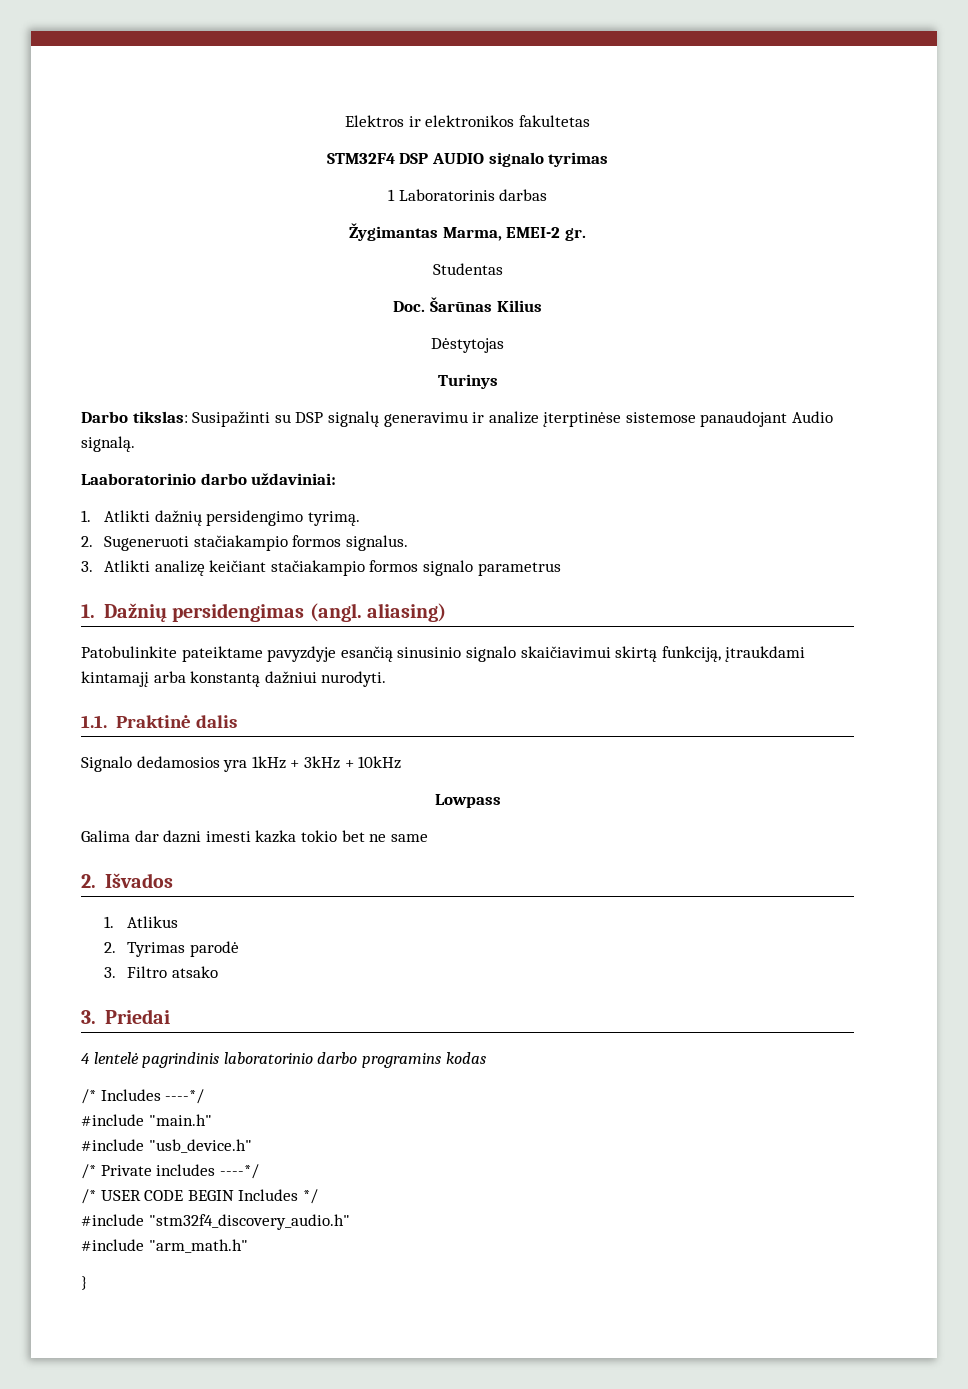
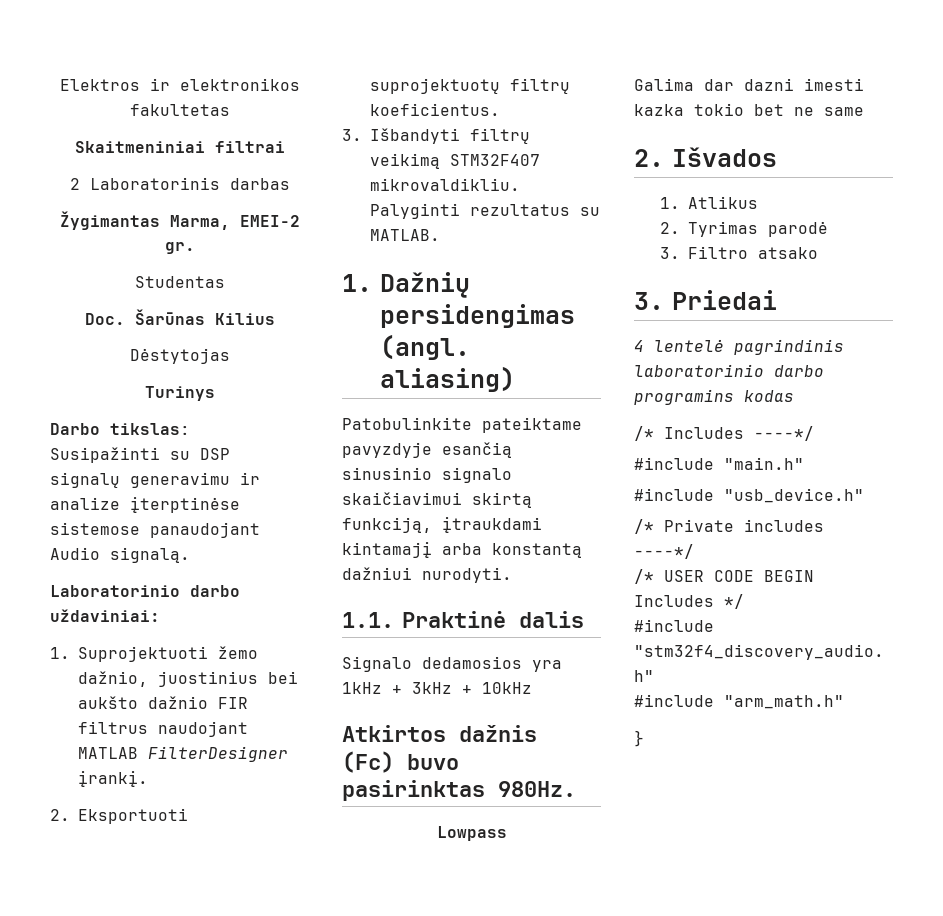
- STM32F4 DSP AUDIO signalo tyrimas
- 1 Laboratorinis darbas
+ Skaitmeniniai filtrai
+ 2 Laboratorinis darbas
- Laaboratorinio darbo uždaviniai:
+ Laboratorinio darbo uždaviniai:
- 1. Atlikti dažnių persidengimo tyrimą.
- 2. Sugeneruoti stačiakampio formos signalus.
- 3. Atlikti analizę keičiant stačiakampio formos signalo parametrus
+ 1. Suprojektuoti žemo dažnio, juostinius bei aukšto dažnio FIR filtrus naudojant MATLAB FilterDesigner įrankį.
+ 2. Eksportuoti suprojektuotų filtrų koeficientus.
+ 3. Išbandyti filtrų veikimą STM32F407 mikrovaldikliu. Palyginti rezultatus su MATLAB.
+ Atkirtos dažnis (Fc) buvo pasirinktas 980Hz.

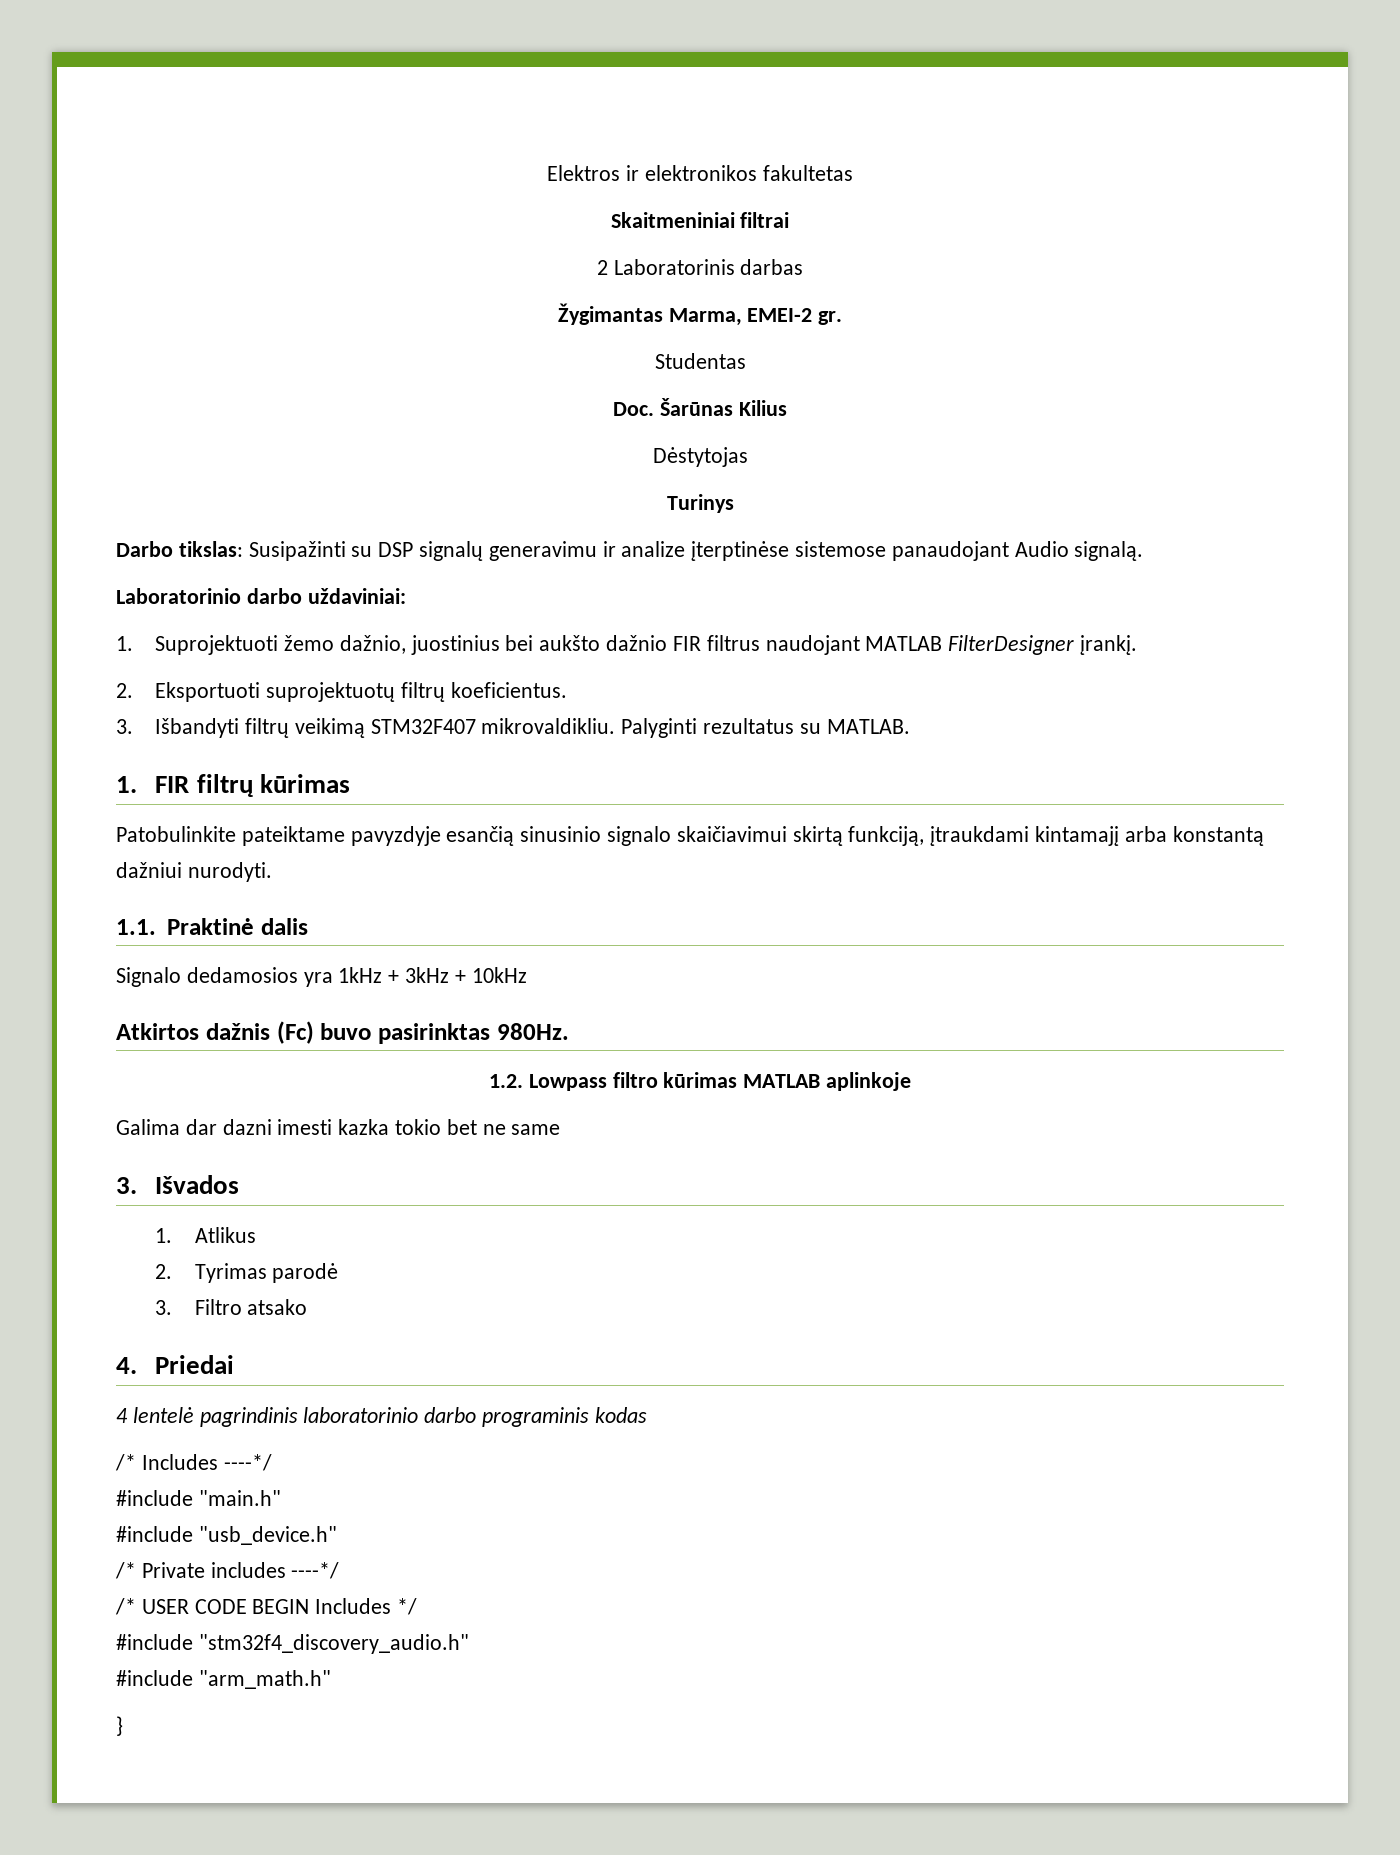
- 1. Dažnių persidengimas (angl. aliasing)
+ 1. FIR filtrų kūrimas
- Lowpass
+ 1.2. Lowpass filtro kūrimas MATLAB aplinkoje
- 2. Išvados
+ 3. Išvados
- 3. Priedai
+ 4. Priedai
- 4 lentelė pagrindinis laboratorinio darbo programins kodas
+ 4 lentelė pagrindinis laboratorinio darbo programinis kodas

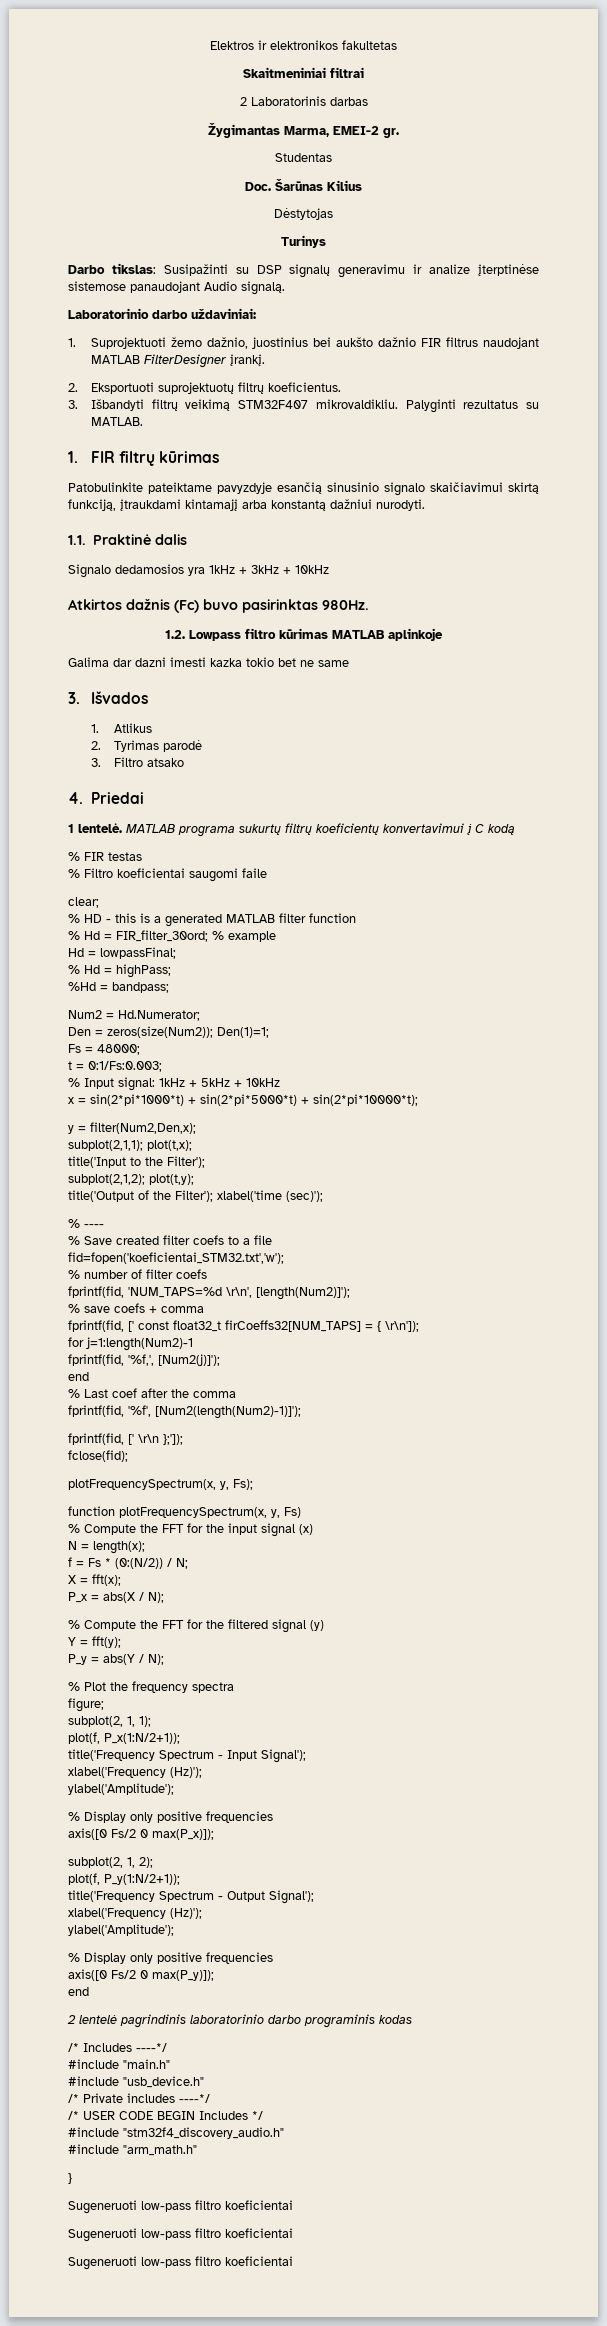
- 4 lentelė pagrindinis laboratorinio darbo programinis kodas
+ 1 lentelė. MATLAB programa sukurtų filtrų koeficientų konvertavimui į C kodą
+ % FIR testas
+ % Filtro koeficientai saugomi faile
+ clear;
+ % HD - this is a generated MATLAB filter function
+ % Hd = FIR_filter_30ord; % example
+ Hd = lowpassFinal;
+ % Hd = highPass;
+ %Hd = bandpass;
+ Num2 = Hd.Numerator;
+ Den = zeros(size(Num2)); Den(1)=1;
+ Fs = 48000;
+ t = 0:1/Fs:0.003;
+ % Input signal: 1kHz + 5kHz + 10kHz
+ x = sin(2*pi*1000*t) + sin(2*pi*5000*t) + sin(2*pi*10000*t);
+ y = filter(Num2,Den,x);
+ subplot(2,1,1); plot(t,x);
+ title('Input to the Filter');
+ subplot(2,1,2); plot(t,y);
+ title('Output of the Filter'); xlabel('time (sec)');
+ % ----
+ % Save created filter coefs to a file
+ fid=fopen('koeficientai_STM32.txt','w');
+ % number of filter coefs
+ fprintf(fid, 'NUM_TAPS=%d \r\n', [length(Num2)]');
+ % save coefs + comma
+ fprintf(fid, [' const float32_t firCoeffs32[NUM_TAPS] = { \r\n']);
+ for j=1:length(Num2)-1
+ fprintf(fid, '%f,', [Num2(j)]');
+ end
+ % Last coef after the comma
+ fprintf(fid, '%f', [Num2(length(Num2)-1)]');
+ fprintf(fid, [' \r\n };']);
+ fclose(fid);
+ plotFrequencySpectrum(x, y, Fs);
+ function plotFrequencySpectrum(x, y, Fs)
+ % Compute the FFT for the input signal (x)
+ N = length(x);
+ f = Fs * (0:(N/2)) / N;
+ X = fft(x);
+ P_x = abs(X / N);
+ % Compute the FFT for the filtered signal (y)
+ Y = fft(y);
+ P_y = abs(Y / N);
+ % Plot the frequency spectra
+ figure;
+ subplot(2, 1, 1);
+ plot(f, P_x(1:N/2+1));
+ title('Frequency Spectrum - Input Signal');
+ xlabel('Frequency (Hz)');
+ ylabel('Amplitude');
+ % Display only positive frequencies
+ axis([0 Fs/2 0 max(P_x)]);
+ subplot(2, 1, 2);
+ plot(f, P_y(1:N/2+1));
+ title('Frequency Spectrum - Output Signal');
+ xlabel('Frequency (Hz)');
+ ylabel('Amplitude');
+ % Display only positive frequencies
+ axis([0 Fs/2 0 max(P_y)]);
+ end
+ 2 lentelė pagrindinis laboratorinio darbo programinis kodas
  }
+ Sugeneruoti low-pass filtro koeficientai
+ Sugeneruoti low-pass filtro koeficientai
+ Sugeneruoti low-pass filtro koeficientai

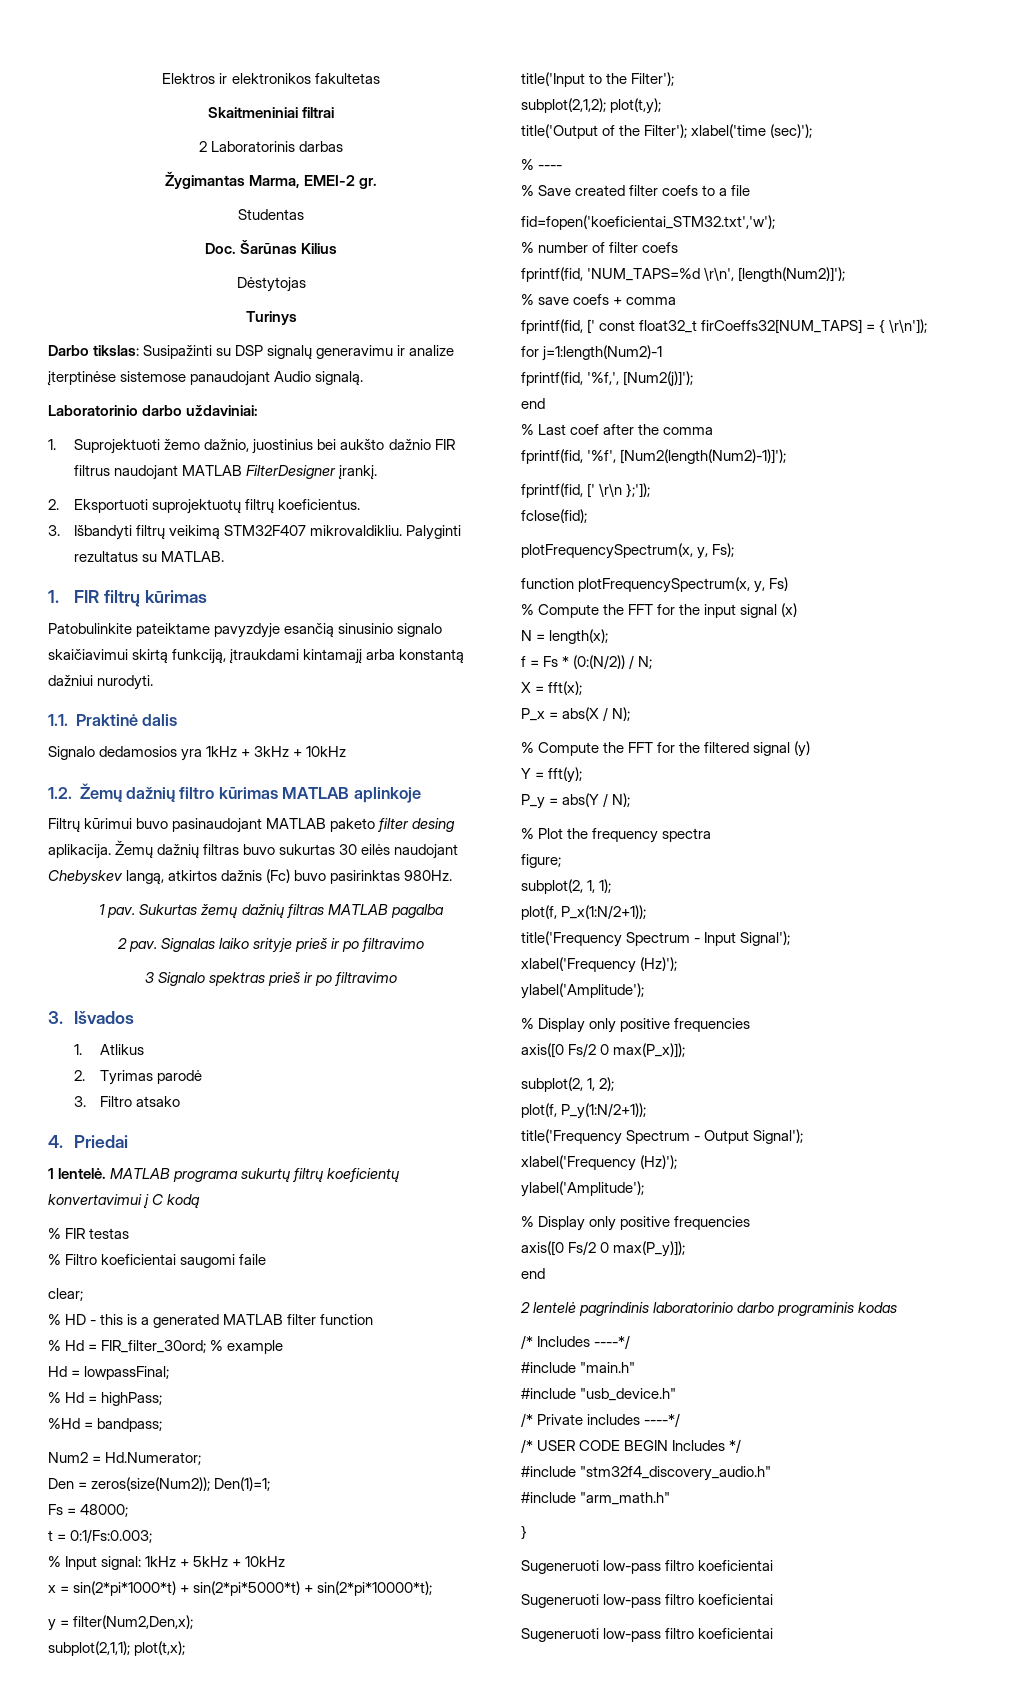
- Atkirtos dažnis (Fc) buvo pasirinktas 980Hz.
+ 1.2. Žemų dažnių filtro kūrimas MATLAB aplinkoje
+ Filtrų kūrimui buvo pasinaudojant MATLAB paketo filter desing aplikacija. Žemų dažnių filtras buvo sukurtas 30 eilės naudojant Chebyskev langą, atkirtos dažnis (Fc) buvo pasirinktas 980Hz.
- 1.2. Lowpass filtro kūrimas MATLAB aplinkoje
- Galima dar dazni imesti kazka tokio bet ne same
+ 1 pav. Sukurtas žemų dažnių filtras MATLAB pagalba
+ 2 pav. Signalas laiko srityje prieš ir po filtravimo
+ 3 Signalo spektras prieš ir po filtravimo

